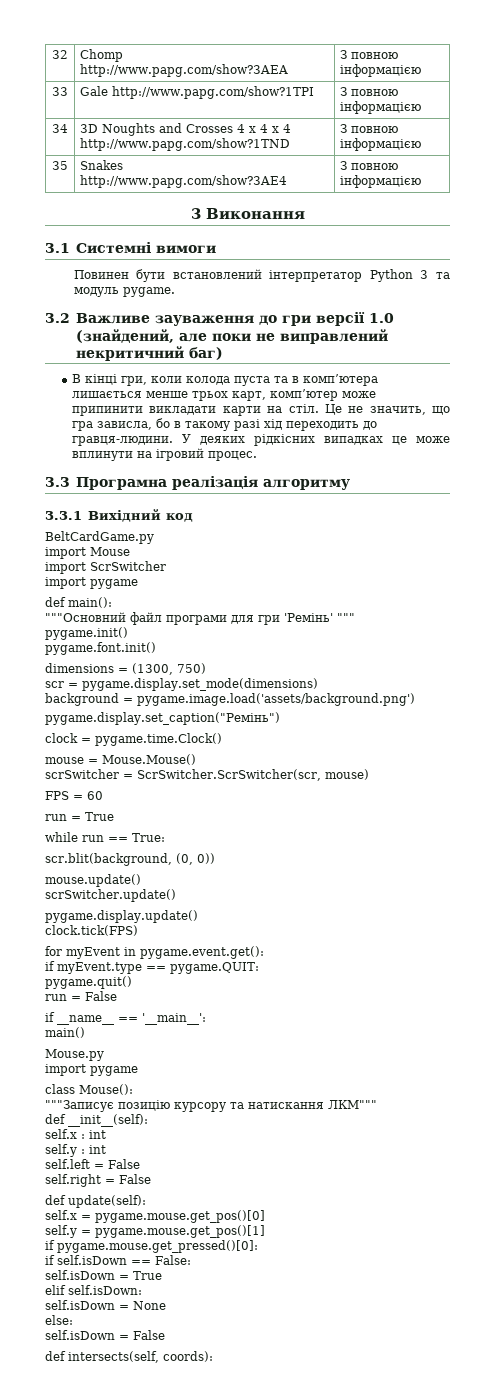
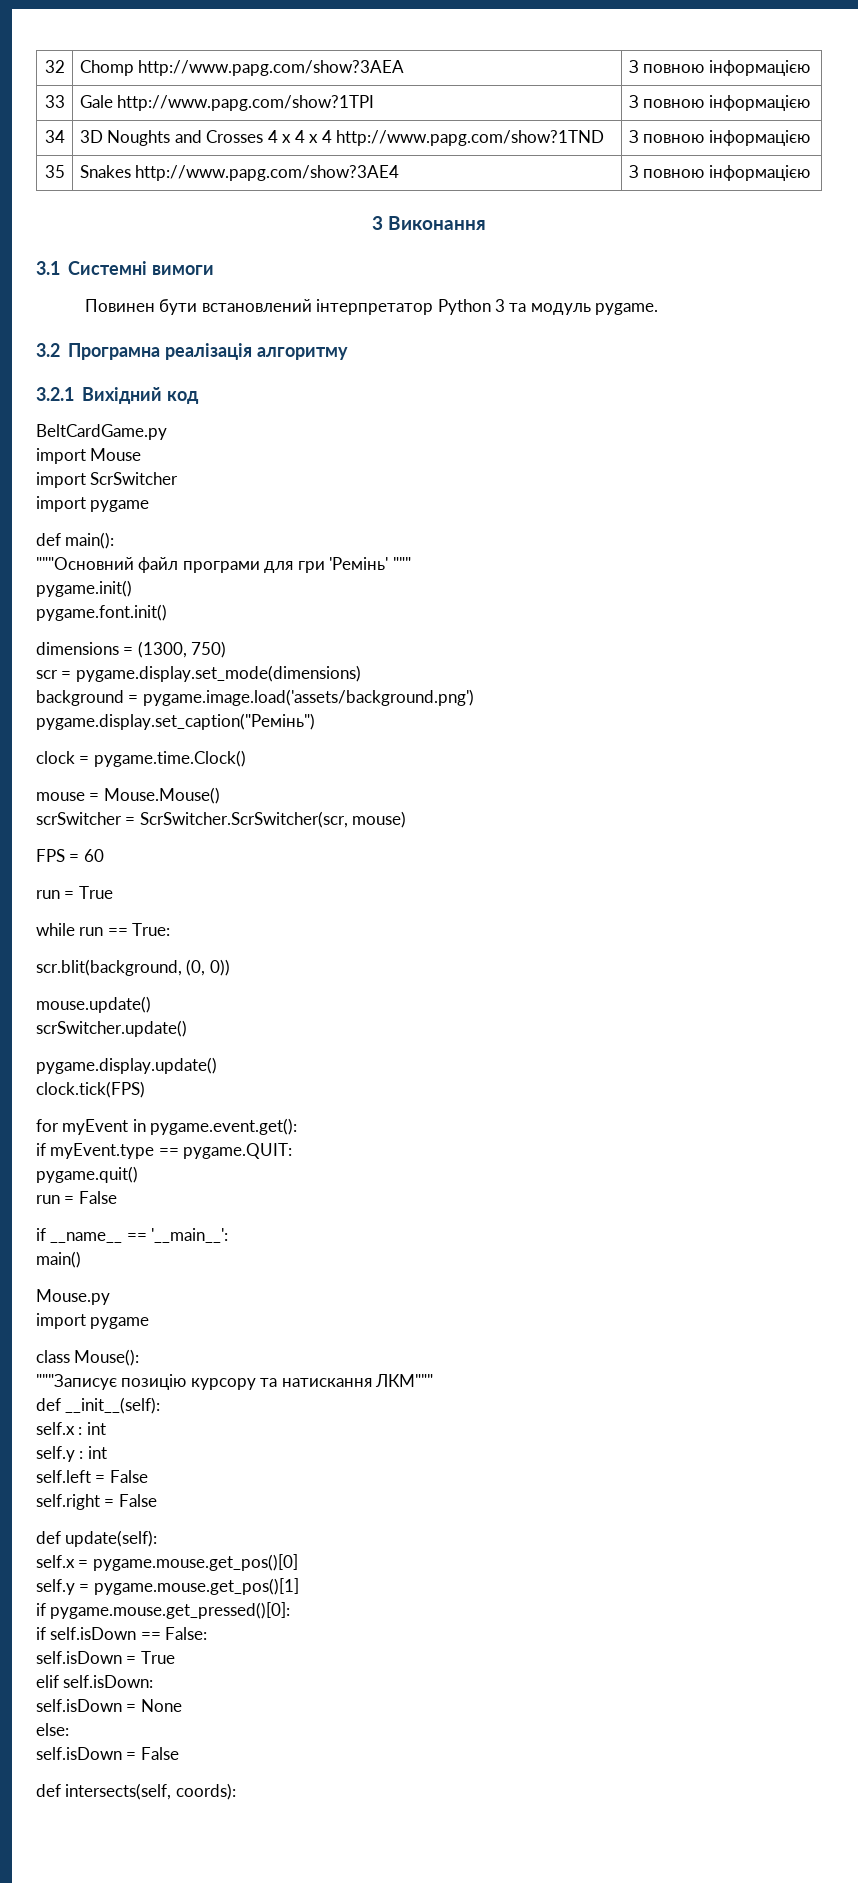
- 3.2 Важливе зауваження до гри версії 1.0 (знайдений, але поки не виправлений некритичний баг)
- В кінці гри, коли колода пуста та в комп’ютера лишається менше трьох карт, комп’ютер може припинити викладати карти на стіл. Це не значить, що гра зависла, бо в такому разі хід переходить до гравця-людини. У деяких рідкісних випадках це може вплинути на ігровий процес.
- 3.3 Програмна реалізація алгоритму
+ 3.2 Програмна реалізація алгоритму
- 3.3.1 Вихідний код
+ 3.2.1 Вихідний код

